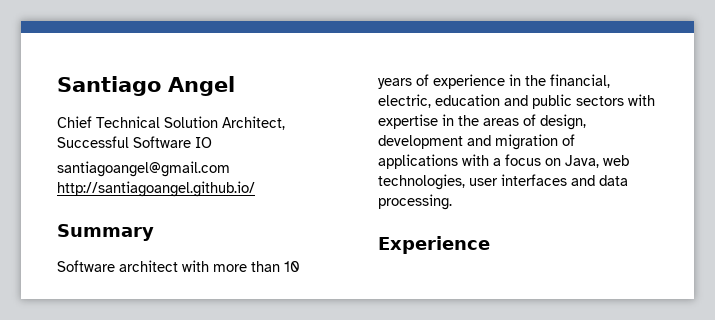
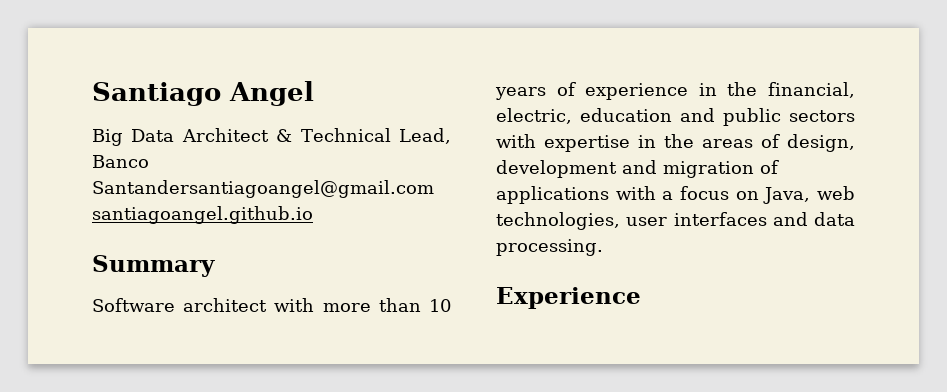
- Chief Technical Solution Architect, Successful Software IO
- santiagoangel@gmail.com http://santiagoangel.github.io/
+ Big Data Architect & Technical Lead, Banco Santandersantiagoangel@gmail.com santiagoangel.github.io

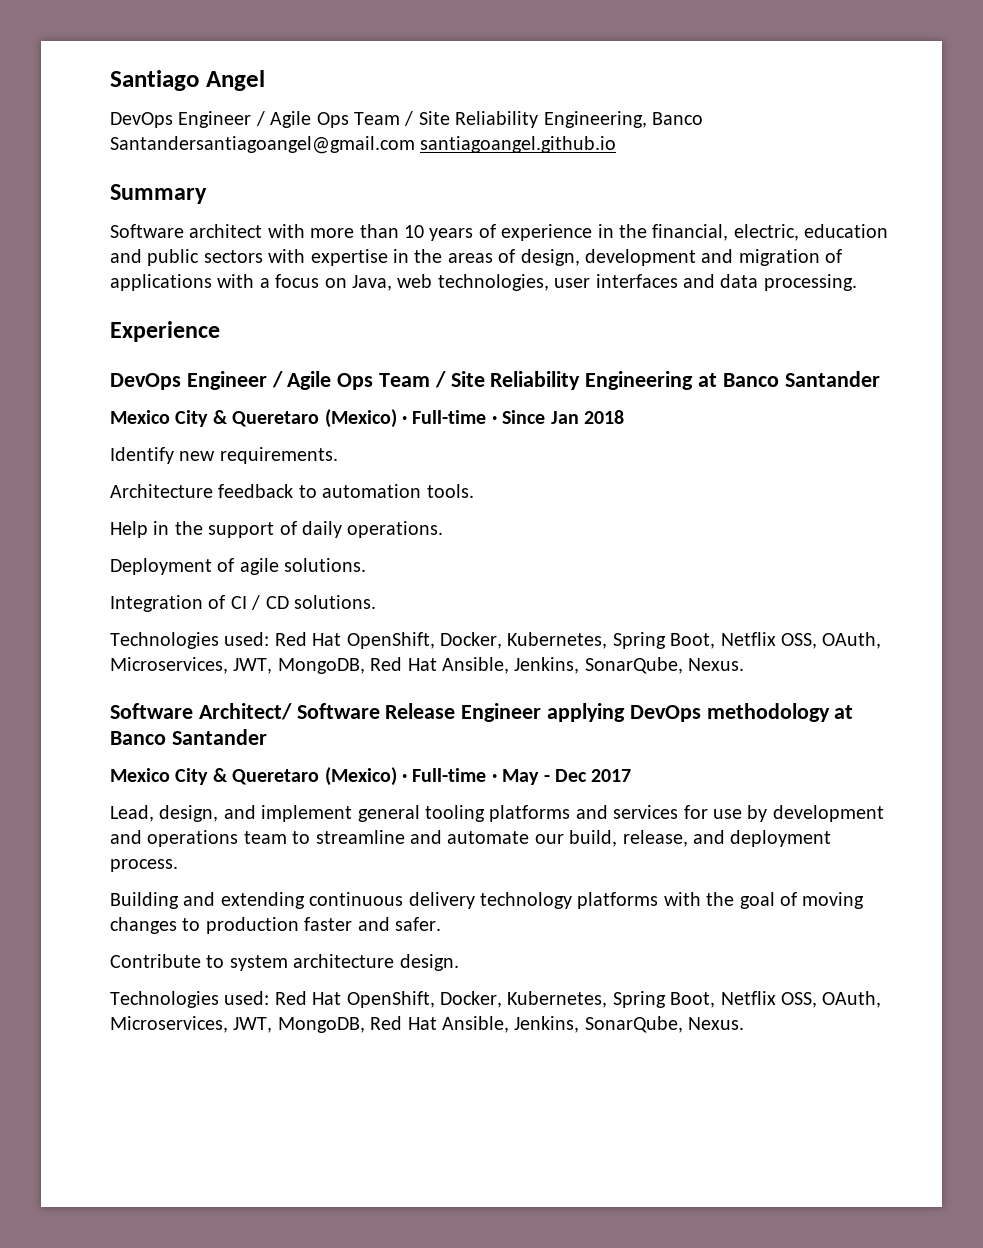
- Big Data Architect & Technical Lead, Banco Santandersantiagoangel@gmail.com santiagoangel.github.io
+ DevOps Engineer / Agile Ops Team / Site Reliability Engineering, Banco Santandersantiagoangel@gmail.com santiagoangel.github.io
+ DevOps Engineer / Agile Ops Team / Site Reliability Engineering at Banco Santander
+ Mexico City & Queretaro (Mexico) · Full-time · Since Jan 2018
+ Identify new requirements.
+ Architecture feedback to automation tools.
+ Help in the support of daily operations.
+ Deployment of agile solutions.
+ Integration of CI / CD solutions.
+ Technologies used: Red Hat OpenShift, Docker, Kubernetes, Spring Boot, Netflix OSS, OAuth, Microservices, JWT, MongoDB, Red Hat Ansible, Jenkins, SonarQube, Nexus.
+ Software Architect/ Software Release Engineer applying DevOps methodology at Banco Santander
+ Mexico City & Queretaro (Mexico) · Full-time · May - Dec 2017
+ Lead, design, and implement general tooling platforms and services for use by development and operations team to streamline and automate our build, release, and deployment process.
+ Building and extending continuous delivery technology platforms with the goal of moving changes to production faster and safer.
+ Contribute to system architecture design.
+ Technologies used: Red Hat OpenShift, Docker, Kubernetes, Spring Boot, Netflix OSS, OAuth, Microservices, JWT, MongoDB, Red Hat Ansible, Jenkins, SonarQube, Nexus.

